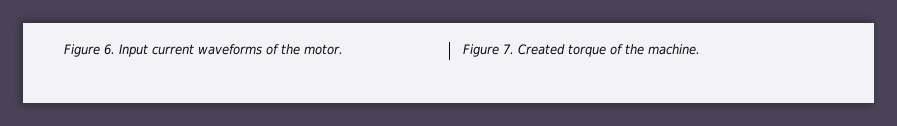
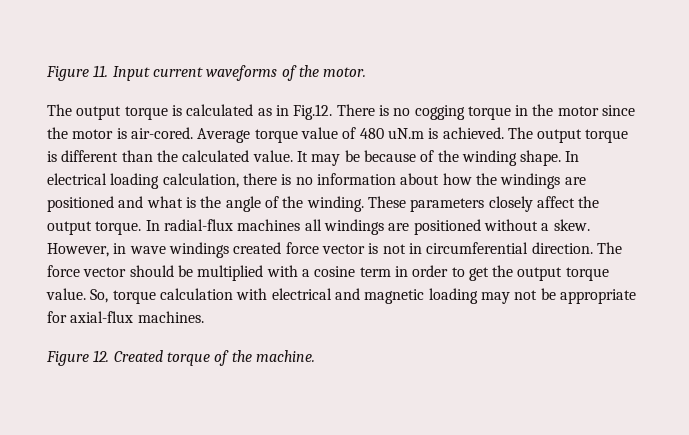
- Figure 6. Input current waveforms of the motor.
+ Figure 11. Input current waveforms of the motor.
- Figure 7. Created torque of the machine.
+ The output torque is calculated as in Fig.12. There is no cogging torque in the motor since the motor is air-cored. Average torque value of 480 uN.m is achieved. The output torque is different than the calculated value. It may be because of the winding shape. In electrical loading calculation, there is no information about how the windings are positioned and what is the angle of the winding. These parameters closely affect the output torque. In radial-flux machines all windings are positioned without a skew. However, in wave windings created force vector is not in circumferential direction. The force vector should be multiplied with a cosine term in order to get the output torque value. So, torque calculation with electrical and magnetic loading may not be appropriate for axial-flux machines.
+ Figure 12. Created torque of the machine.

